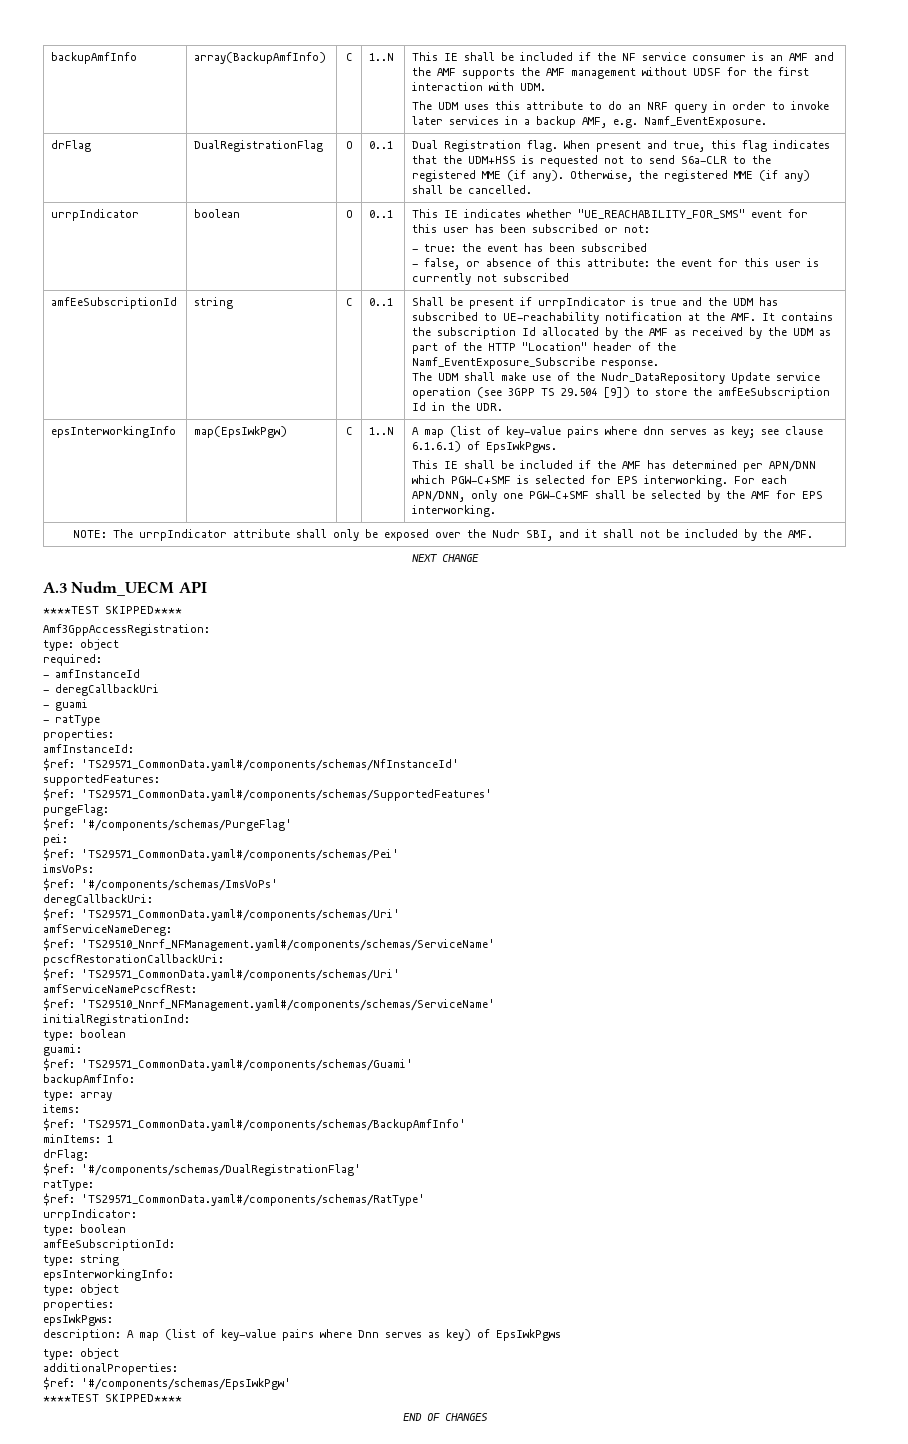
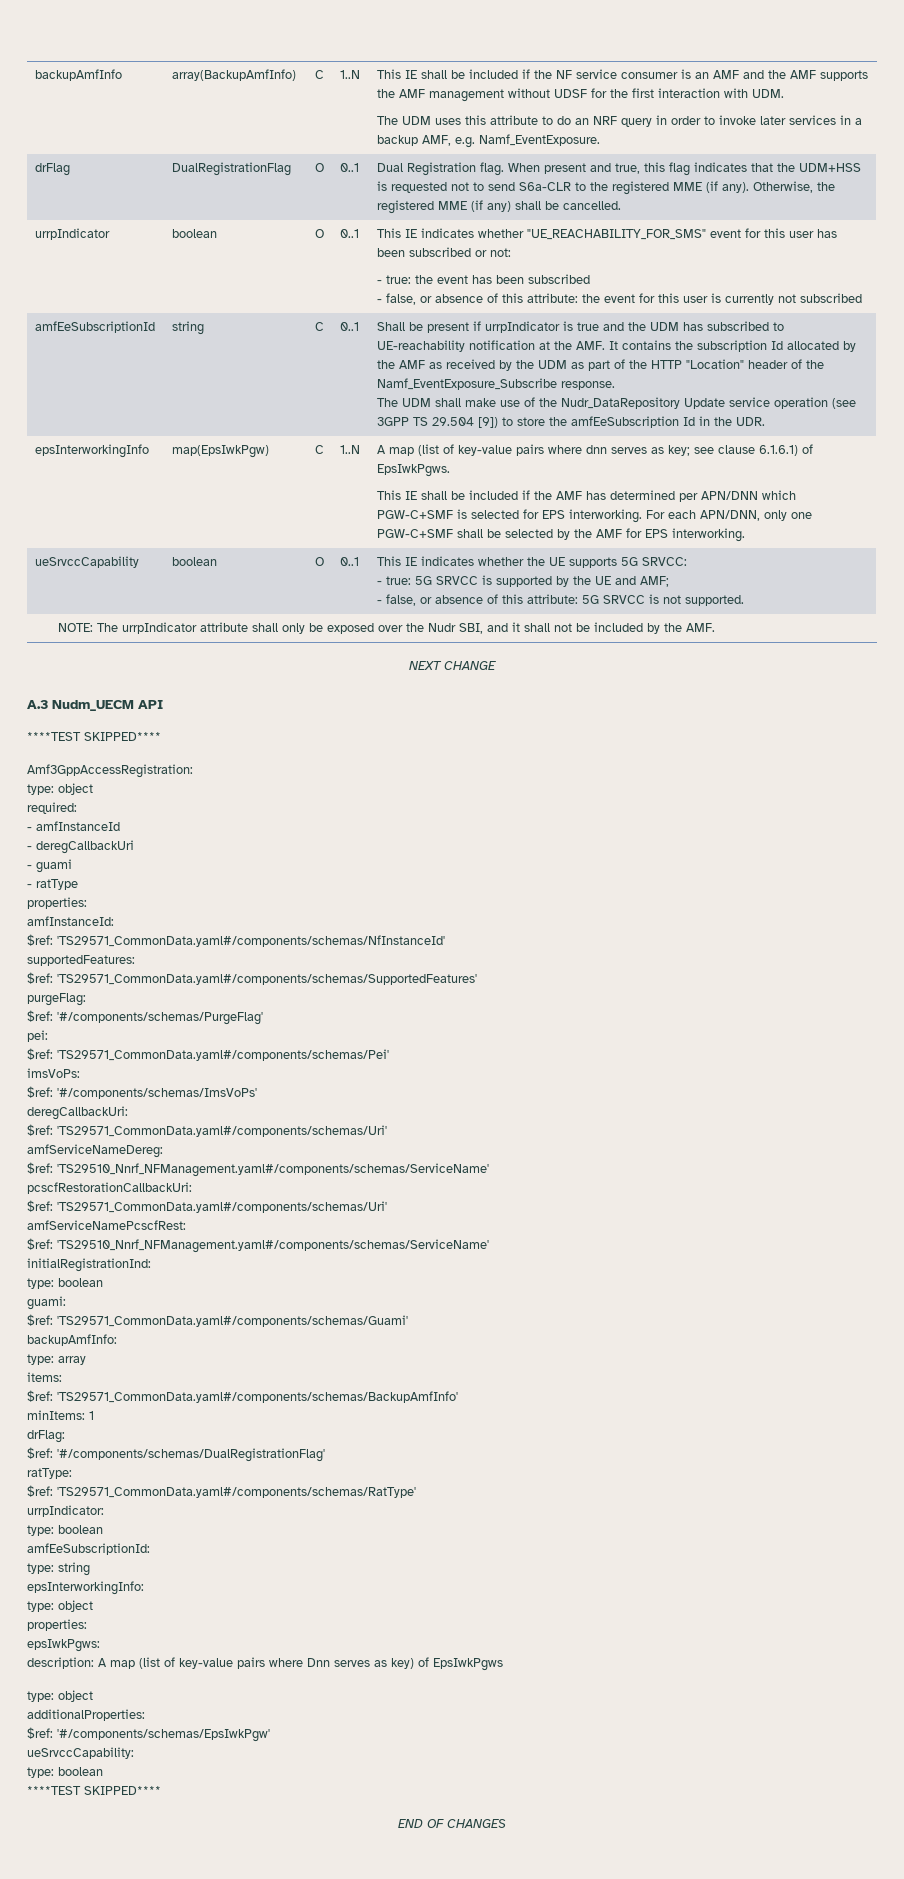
+ ueSrvccCapability | boolean | O | 0..1 | This IE indicates whether the UE supports 5G SRVCC:
+ - true: 5G SRVCC is supported by the UE and AMF;
+ - false, or absence of this attribute: 5G SRVCC is not supported.
+ ueSrvccCapability:
+ type: boolean

